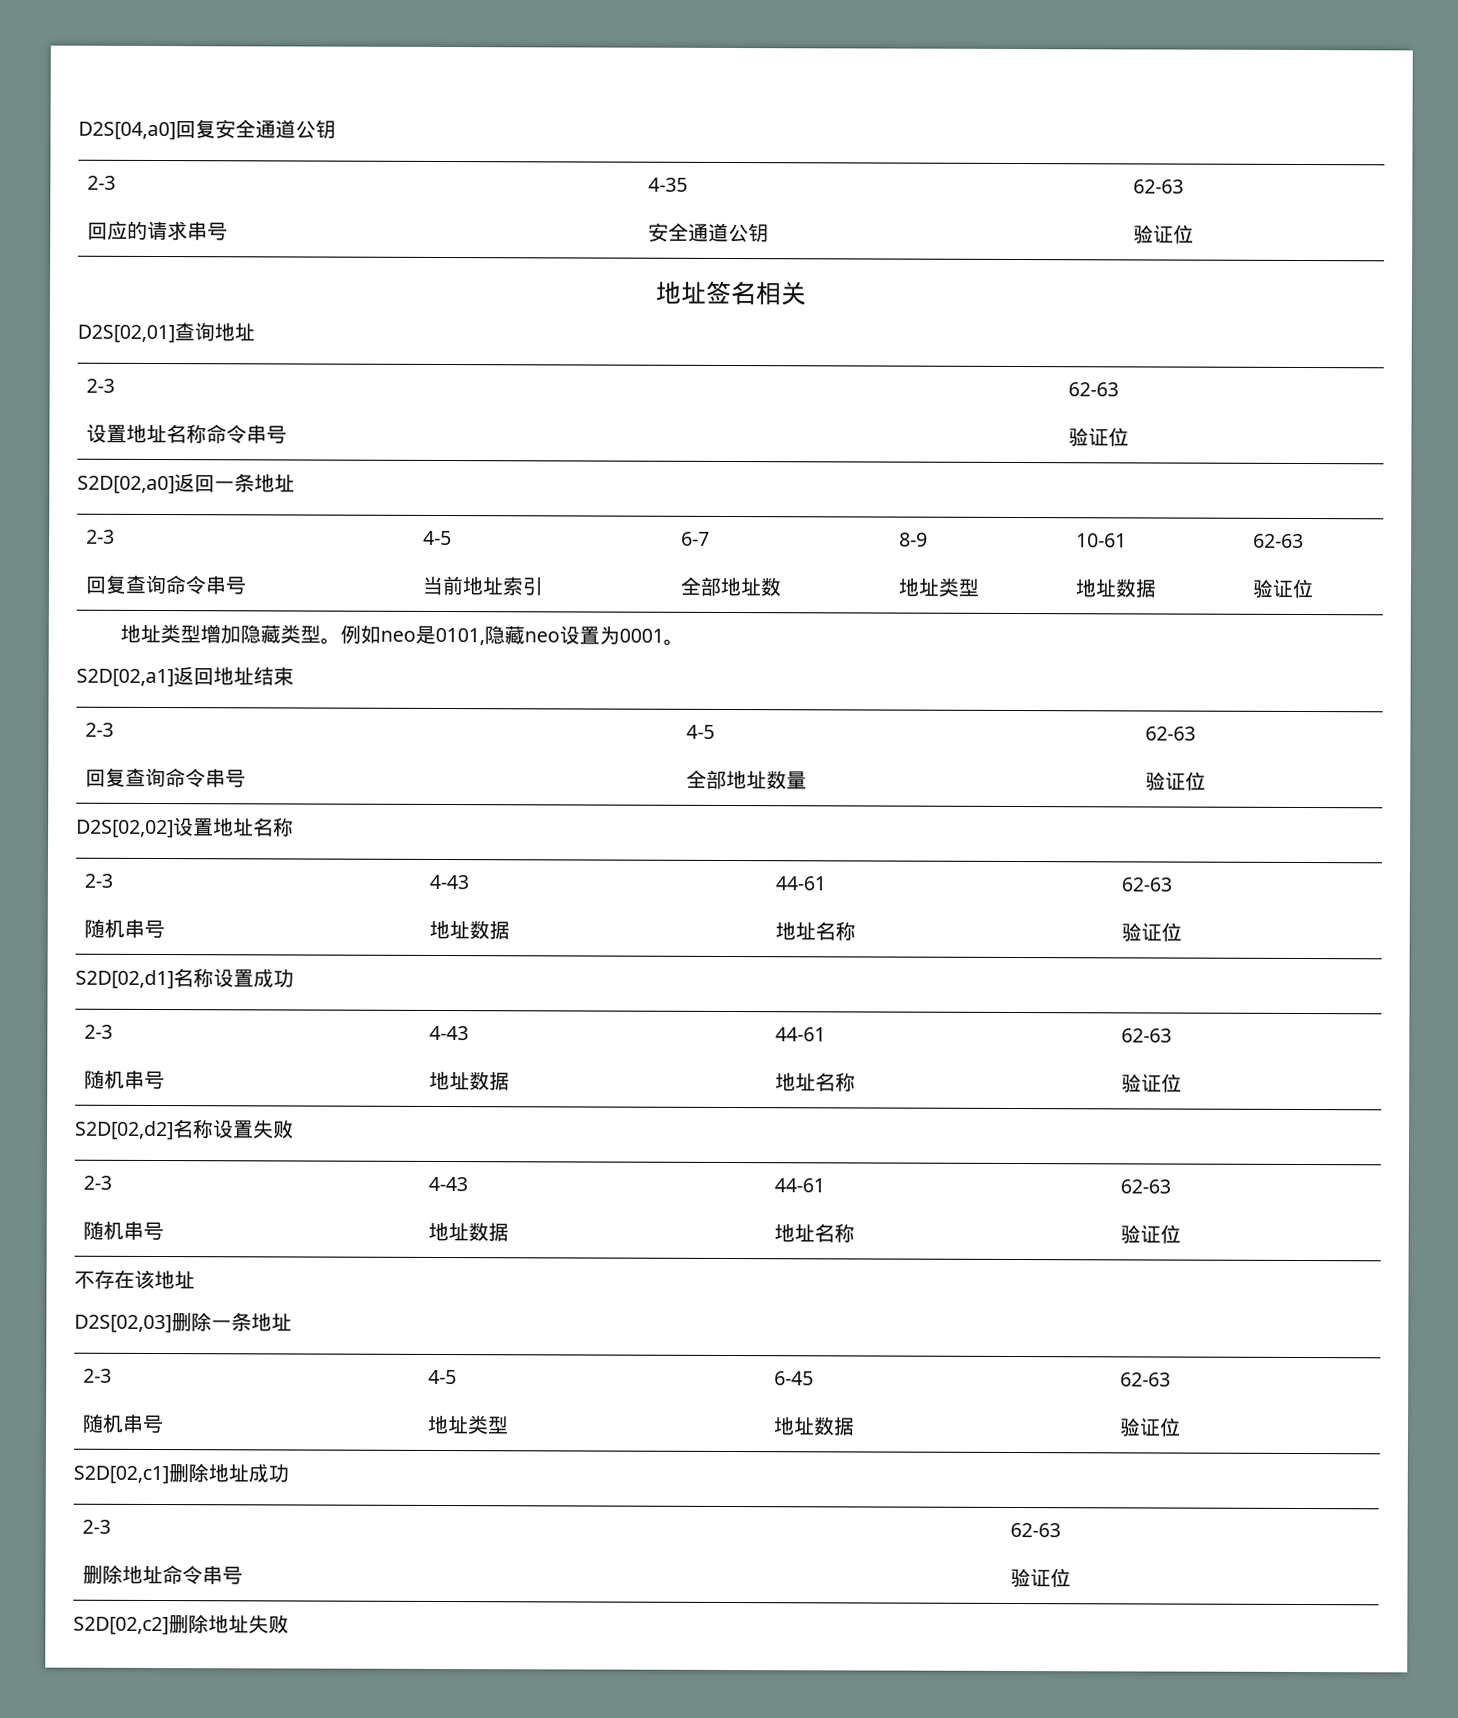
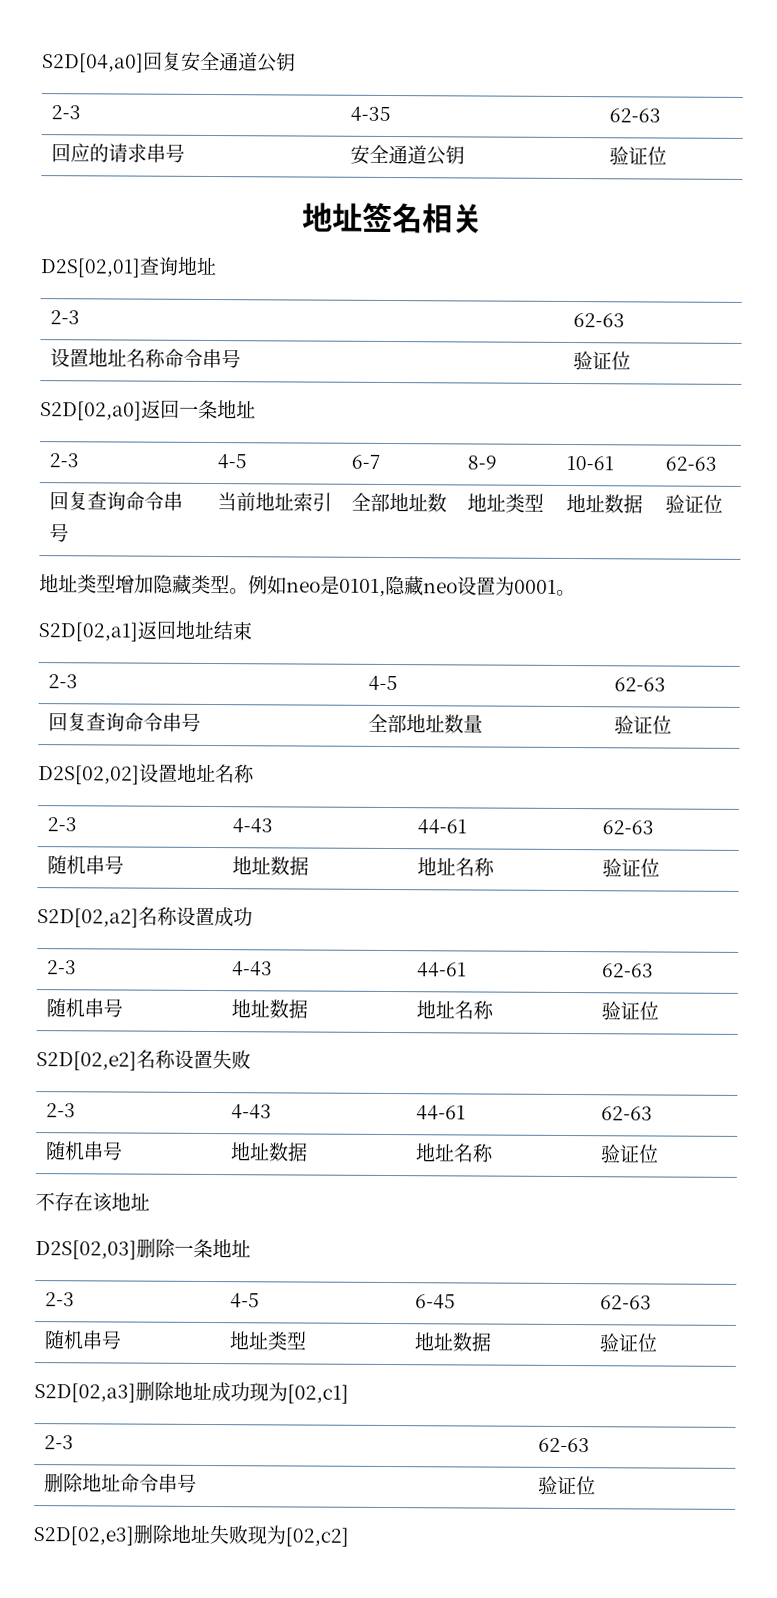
- D2S[04,a0]回复安全通道公钥
+ S2D[04,a0]回复安全通道公钥
- S2D[02,d1]名称设置成功
+ S2D[02,a2]名称设置成功
- S2D[02,d2]名称设置失败
+ S2D[02,e2]名称设置失败
- S2D[02,c1]删除地址成功
+ S2D[02,a3]删除地址成功现为[02,c1]
- S2D[02,c2]删除地址失败
+ S2D[02,e3]删除地址失败现为[02,c2]

